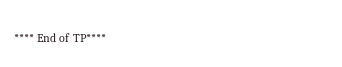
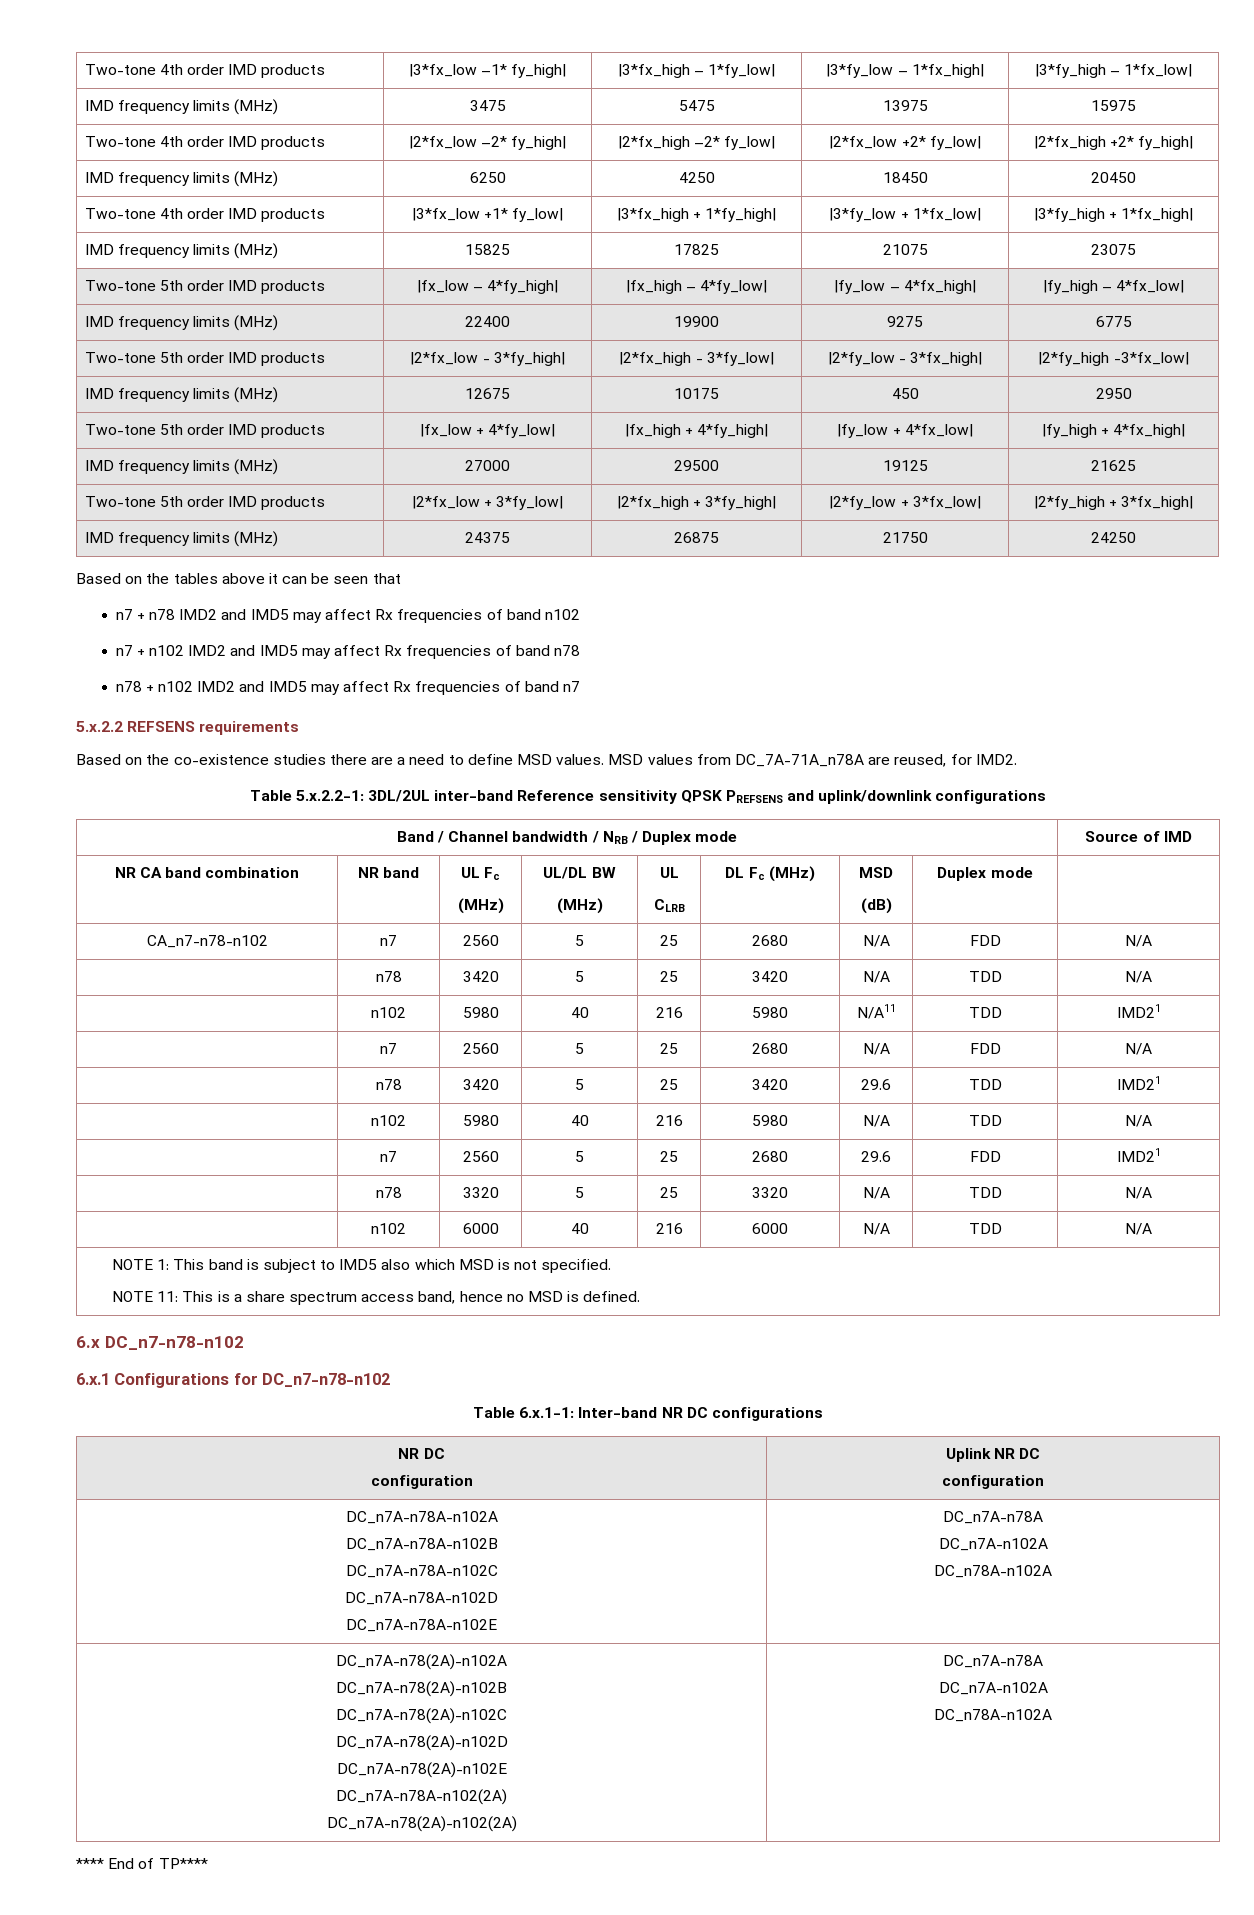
+ Two-tone 4th order IMD products | |3*fx_low –1* fy_high| | |3*fx_high – 1*fy_low| | |3*fy_low – 1*fx_high| | |3*fy_high – 1*fx_low|
+ IMD frequency limits (MHz) | 3475 | 5475 | 13975 | 15975
+ Two-tone 4th order IMD products | |2*fx_low –2* fy_high| | |2*fx_high –2* fy_low| | |2*fx_low +2* fy_low| | |2*fx_high +2* fy_high|
+ IMD frequency limits (MHz) | 6250 | 4250 | 18450 | 20450
+ Two-tone 4th order IMD products | |3*fx_low +1* fy_low| | |3*fx_high + 1*fy_high| | |3*fy_low + 1*fx_low| | |3*fy_high + 1*fx_high|
+ IMD frequency limits (MHz) | 15825 | 17825 | 21075 | 23075
+ Two-tone 5th order IMD products | |fx_low – 4*fy_high| | |fx_high – 4*fy_low| | |fy_low – 4*fx_high| | |fy_high – 4*fx_low|
+ IMD frequency limits (MHz) | 22400 | 19900 | 9275 | 6775
+ Two-tone 5th order IMD products | |2*fx_low - 3*fy_high| | |2*fx_high - 3*fy_low| | |2*fy_low - 3*fx_high| | |2*fy_high -3*fx_low|
+ IMD frequency limits (MHz) | 12675 | 10175 | 450 | 2950
+ Two-tone 5th order IMD products | |fx_low + 4*fy_low| | |fx_high + 4*fy_high| | |fy_low + 4*fx_low| | |fy_high + 4*fx_high|
+ IMD frequency limits (MHz) | 27000 | 29500 | 19125 | 21625
+ Two-tone 5th order IMD products | |2*fx_low + 3*fy_low| | |2*fx_high + 3*fy_high| | |2*fy_low + 3*fx_low| | |2*fy_high + 3*fx_high|
+ IMD frequency limits (MHz) | 24375 | 26875 | 21750 | 24250
+ Based on the tables above it can be seen that
+ n7 + n78 IMD2 and IMD5 may affect Rx frequencies of band n102
+ n7 + n102 IMD2 and IMD5 may affect Rx frequencies of band n78
+ n78 + n102 IMD2 and IMD5 may affect Rx frequencies of band n7
+ 5.x.2.2 REFSENS requirements
+ Based on the co-existence studies there are a need to define MSD values. MSD values from DC_7A-71A_n78A are reused, for IMD2.
+ Table 5.x.2.2-1: 3DL/2UL inter-band Reference sensitivity QPSK PREFSENS and uplink/downlink configurations
+ Band / Channel bandwidth / NRB / Duplex mode | Source of IMD
+ NR CA band combination | NR band | UL Fc
+ (MHz) | UL/DL BW
+ (MHz) | UL
+ CLRB | DL Fc (MHz) | MSD
+ (dB) | Duplex mode |
+ CA_n7-n78-n102 | n7 | 2560 | 5 | 25 | 2680 | N/A | FDD | N/A
+ | n78 | 3420 | 5 | 25 | 3420 | N/A | TDD | N/A
+ | n102 | 5980 | 40 | 216 | 5980 | N/A11 | TDD | IMD21
+ | n7 | 2560 | 5 | 25 | 2680 | N/A | FDD | N/A
+ | n78 | 3420 | 5 | 25 | 3420 | 29.6 | TDD | IMD21
+ | n102 | 5980 | 40 | 216 | 5980 | N/A | TDD | N/A
+ | n7 | 2560 | 5 | 25 | 2680 | 29.6 | FDD | IMD21
+ | n78 | 3320 | 5 | 25 | 3320 | N/A | TDD | N/A
+ | n102 | 6000 | 40 | 216 | 6000 | N/A | TDD | N/A
+ NOTE 1: This band is subject to IMD5 also which MSD is not specified.
+ NOTE 11: This is a share spectrum access band, hence no MSD is defined.
+ 6.x DC_n7-n78-n102
+ 6.x.1 Configurations for DC_n7-n78-n102
+ Table 6.x.1-1: Inter-band NR DC configurations
+ NR DC
+ configuration | Uplink NR DC
+ configuration
+ DC_n7A-n78A-n102A
+ DC_n7A-n78A-n102B
+ DC_n7A-n78A-n102C
+ DC_n7A-n78A-n102D
+ DC_n7A-n78A-n102E | DC_n7A-n78A
+ DC_n7A-n102A
+ DC_n78A-n102A
+ DC_n7A-n78(2A)-n102A
+ DC_n7A-n78(2A)-n102B
+ DC_n7A-n78(2A)-n102C
+ DC_n7A-n78(2A)-n102D
+ DC_n7A-n78(2A)-n102E
+ DC_n7A-n78A-n102(2A)
+ DC_n7A-n78(2A)-n102(2A) | DC_n7A-n78A
+ DC_n7A-n102A
+ DC_n78A-n102A

